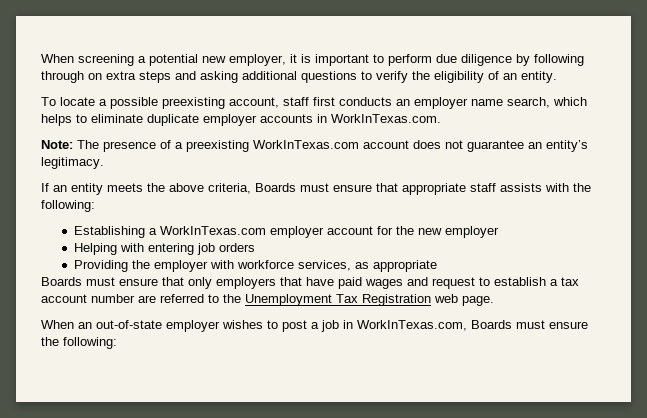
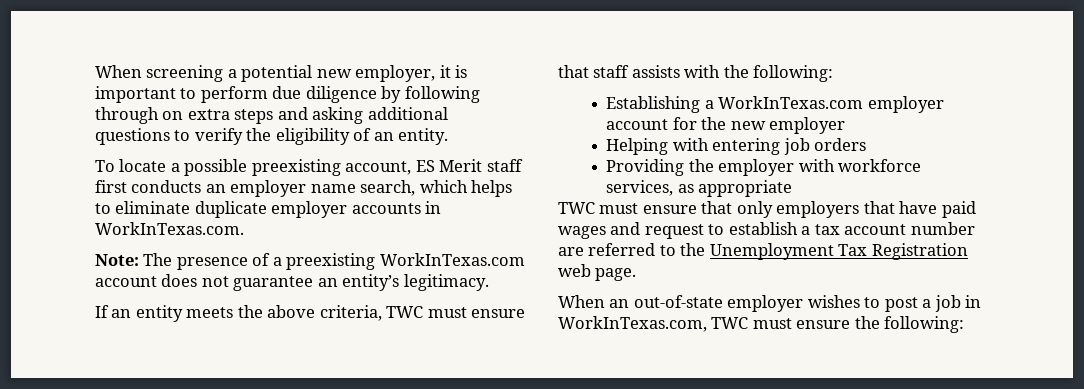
- To locate a possible preexisting account, staff first conducts an employer name search, which helps to eliminate duplicate employer accounts in WorkInTexas.com.
+ To locate a possible preexisting account, ES Merit staff first conducts an employer name search, which helps to eliminate duplicate employer accounts in WorkInTexas.com.
- If an entity meets the above criteria, Boards must ensure that appropriate staff assists with the following:
+ If an entity meets the above criteria, TWC must ensure that staff assists with the following:
- Boards must ensure that only employers that have paid wages and request to establish a tax account number are referred to the Unemployment Tax Registration web page.
+ TWC must ensure that only employers that have paid wages and request to establish a tax account number are referred to the Unemployment Tax Registration web page.
- When an out-of-state employer wishes to post a job in WorkInTexas.com, Boards must ensure the following:
+ When an out-of-state employer wishes to post a job in WorkInTexas.com, TWC must ensure the following:

